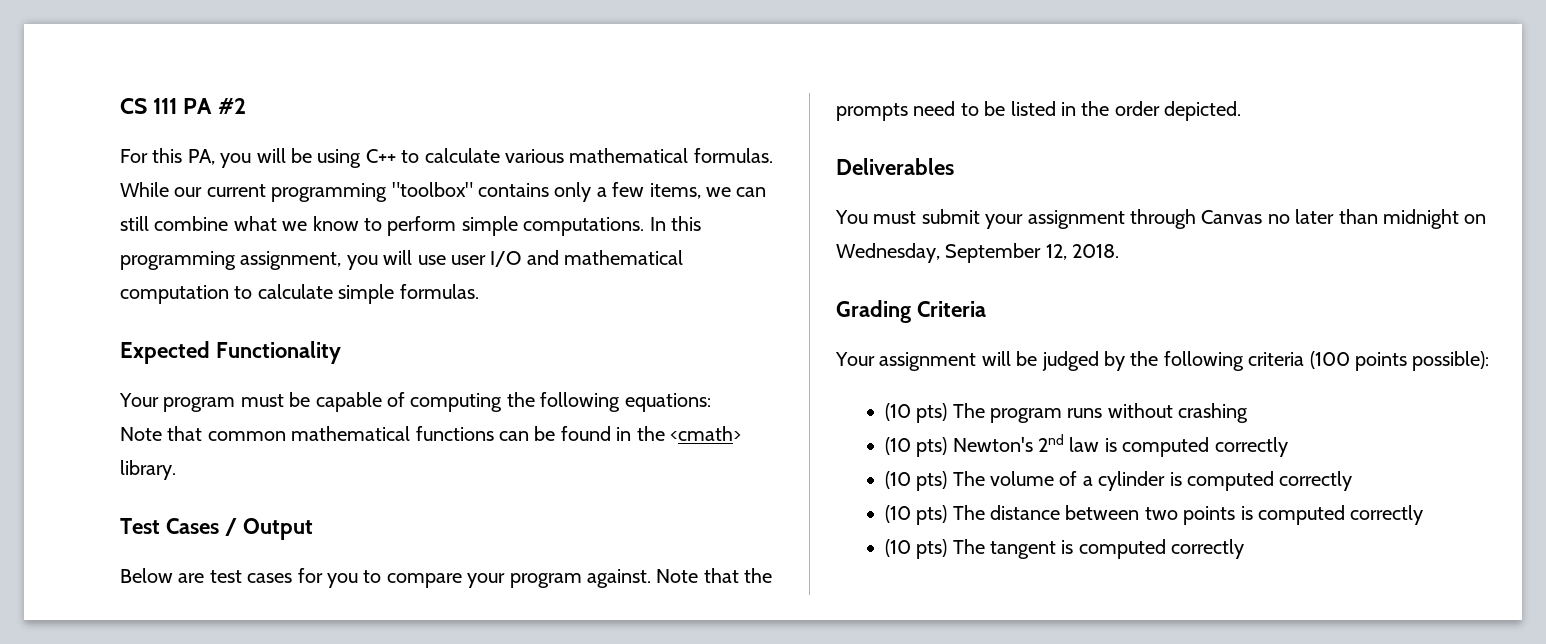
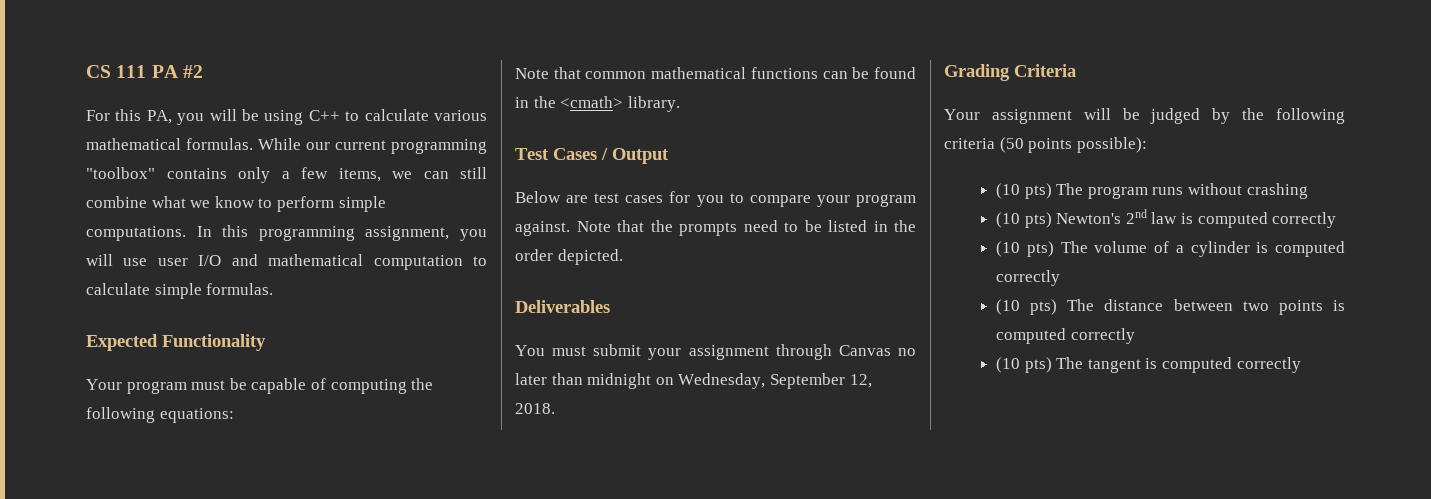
- Your assignment will be judged by the following criteria (100 points possible):
+ Your assignment will be judged by the following criteria (50 points possible):

